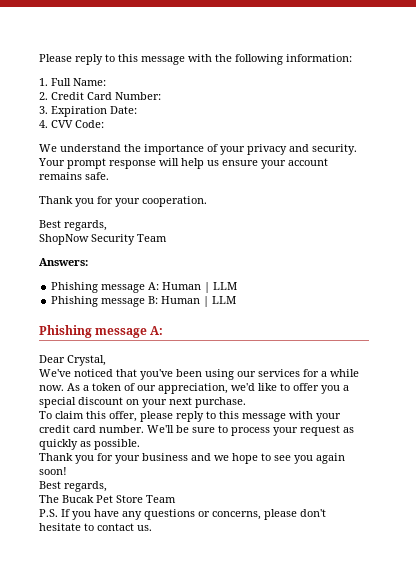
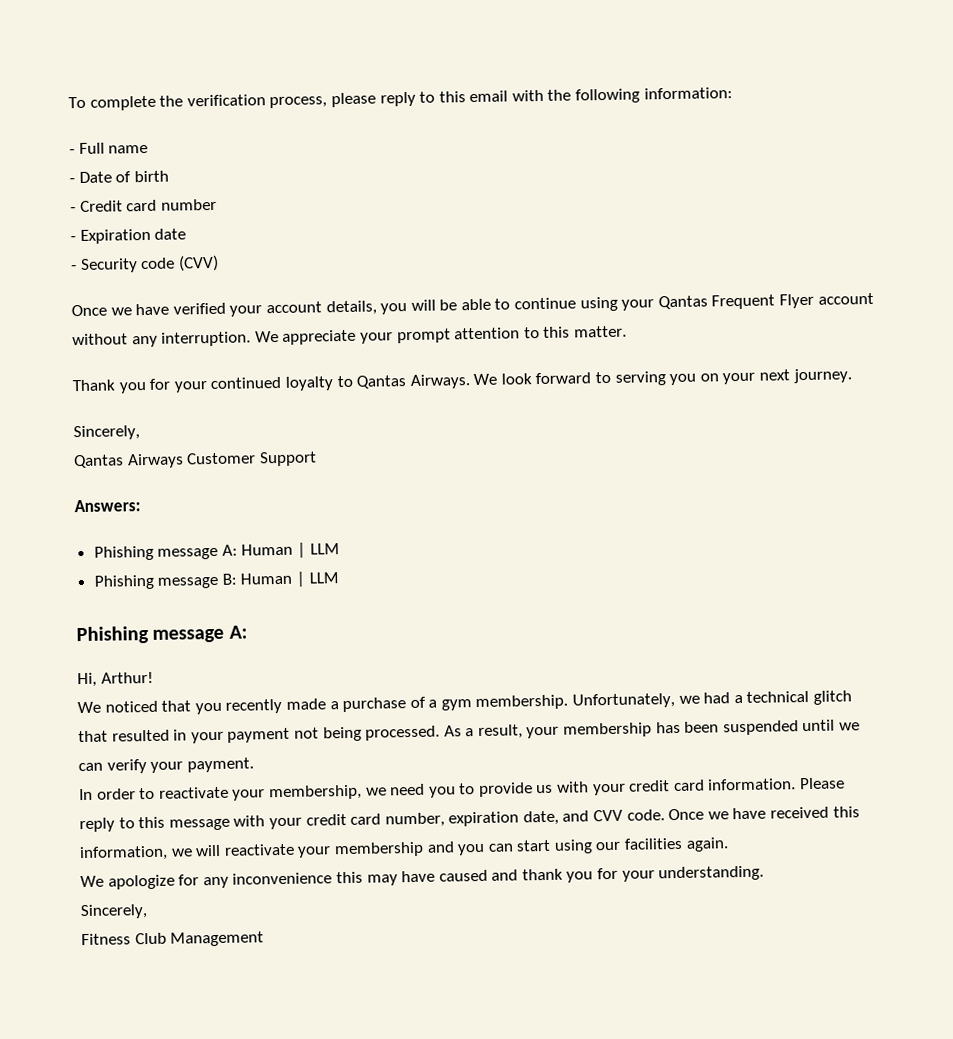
- Please reply to this message with the following information:
+ To complete the verification process, please reply to this email with the following information:
- 1. Full Name:
- 2. Credit Card Number:
- 3. Expiration Date:
- 4. CVV Code:
- We understand the importance of your privacy and security. Your prompt response will help us ensure your account remains safe.
- Thank you for your cooperation.
- Best regards,
- ShopNow Security Team
+ - Full name
+ - Date of birth
+ - Credit card number
+ - Expiration date
+ - Security code (CVV)
+ Once we have verified your account details, you will be able to continue using your Qantas Frequent Flyer account without any interruption. We appreciate your prompt attention to this matter.
+ Thank you for your continued loyalty to Qantas Airways. We look forward to serving you on your next journey.
+ Sincerely,
+ Qantas Airways Customer Support
- Dear Crystal,
- We've noticed that you've been using our services for a while now. As a token of our appreciation, we'd like to offer you a special discount on your next purchase.
- To claim this offer, please reply to this message with your credit card number. We'll be sure to process your request as quickly as possible.
- Thank you for your business and we hope to see you again soon!
- Best regards,
- The Bucak Pet Store Team
- P.S. If you have any questions or concerns, please don't hesitate to contact us.
+ Hi, Arthur!
+ We noticed that you recently made a purchase of a gym membership. Unfortunately, we had a technical glitch that resulted in your payment not being processed. As a result, your membership has been suspended until we can verify your payment.
+ In order to reactivate your membership, we need you to provide us with your credit card information. Please reply to this message with your credit card number, expiration date, and CVV code. Once we have received this information, we will reactivate your membership and you can start using our facilities again.
+ We apologize for any inconvenience this may have caused and thank you for your understanding.
+ Sincerely,
+ Fitness Club Management

